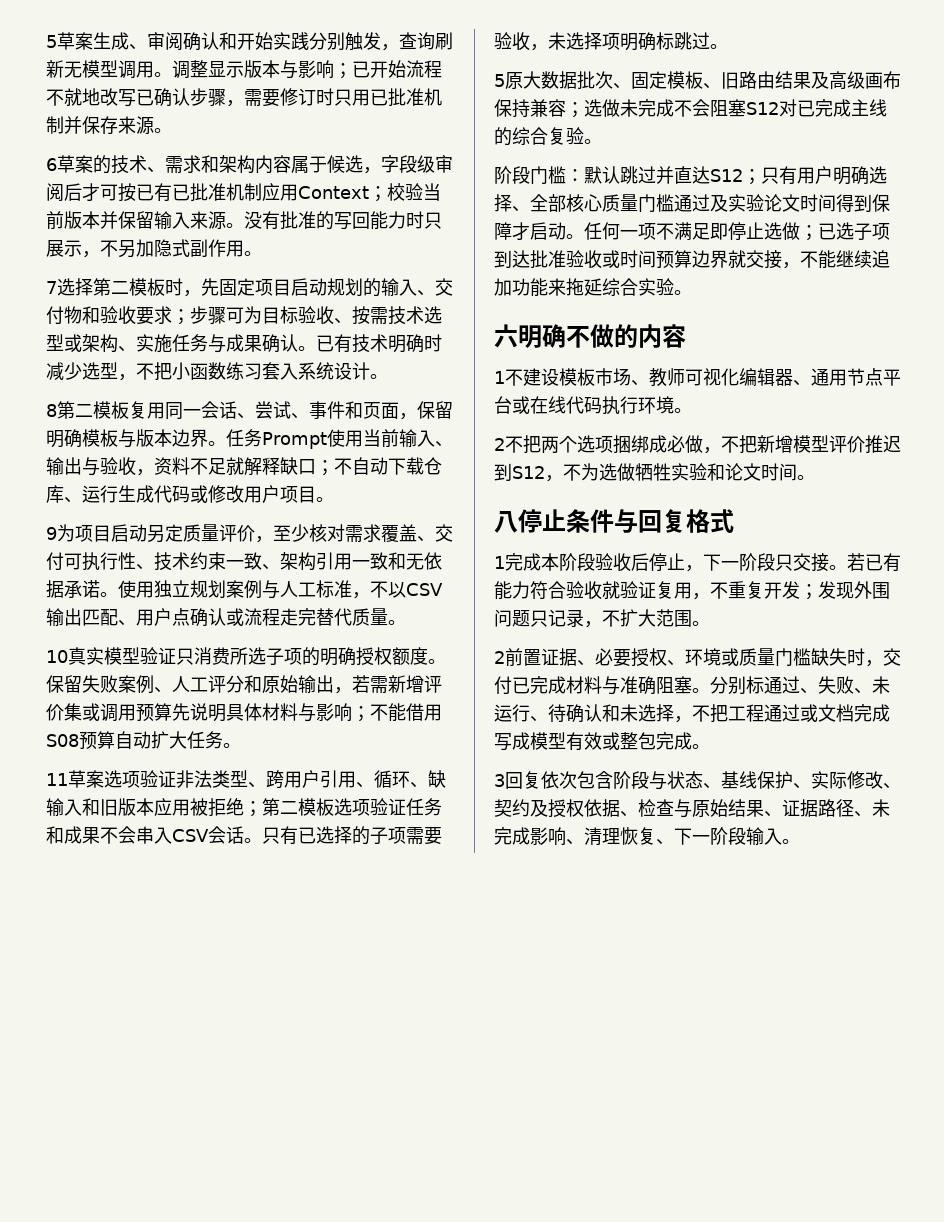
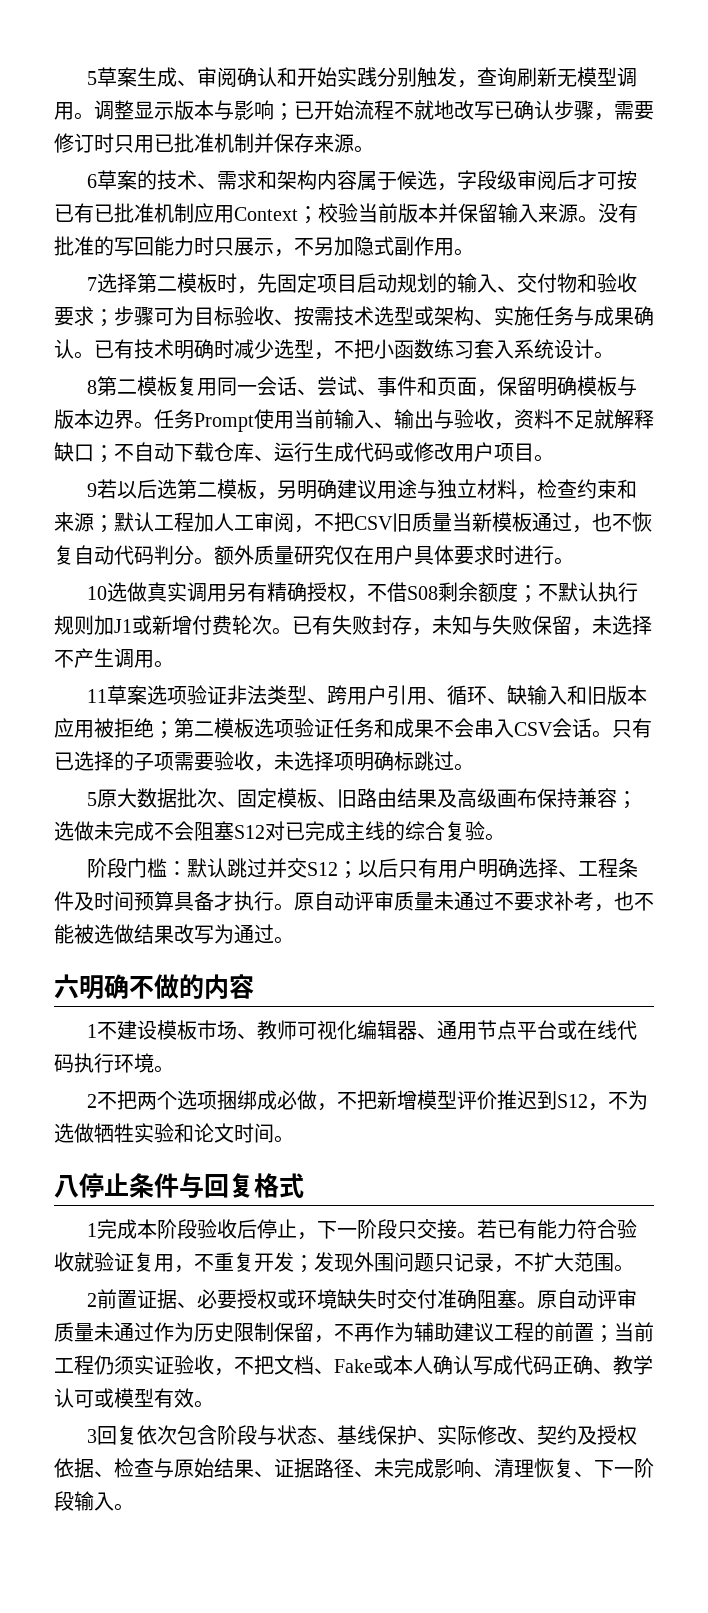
- 9为项目启动另定质量评价，至少核对需求覆盖、交付可执行性、技术约束一致、架构引用一致和无依据承诺。使用独立规划案例与人工标准，不以CSV输出匹配、用户点确认或流程走完替代质量。
- 10真实模型验证只消费所选子项的明确授权额度。保留失败案例、人工评分和原始输出，若需新增评价集或调用预算先说明具体材料与影响；不能借用S08预算自动扩大任务。
+ 9若以后选第二模板，另明确建议用途与独立材料，检查约束和来源；默认工程加人工审阅，不把CSV旧质量当新模板通过，也不恢复自动代码判分。额外质量研究仅在用户具体要求时进行。
+ 10选做真实调用另有精确授权，不借S08剩余额度；不默认执行规则加J1或新增付费轮次。已有失败封存，未知与失败保留，未选择不产生调用。
- 阶段门槛：默认跳过并直达S12；只有用户明确选择、全部核心质量门槛通过及实验论文时间得到保障才启动。任何一项不满足即停止选做；已选子项到达批准验收或时间预算边界就交接，不能继续追加功能来拖延综合实验。
+ 阶段门槛：默认跳过并交S12；以后只有用户明确选择、工程条件及时间预算具备才执行。原自动评审质量未通过不要求补考，也不能被选做结果改写为通过。
- 2前置证据、必要授权、环境或质量门槛缺失时，交付已完成材料与准确阻塞。分别标通过、失败、未运行、待确认和未选择，不把工程通过或文档完成写成模型有效或整包完成。
+ 2前置证据、必要授权或环境缺失时交付准确阻塞。原自动评审质量未通过作为历史限制保留，不再作为辅助建议工程的前置；当前工程仍须实证验收，不把文档、Fake或本人确认写成代码正确、教学认可或模型有效。

